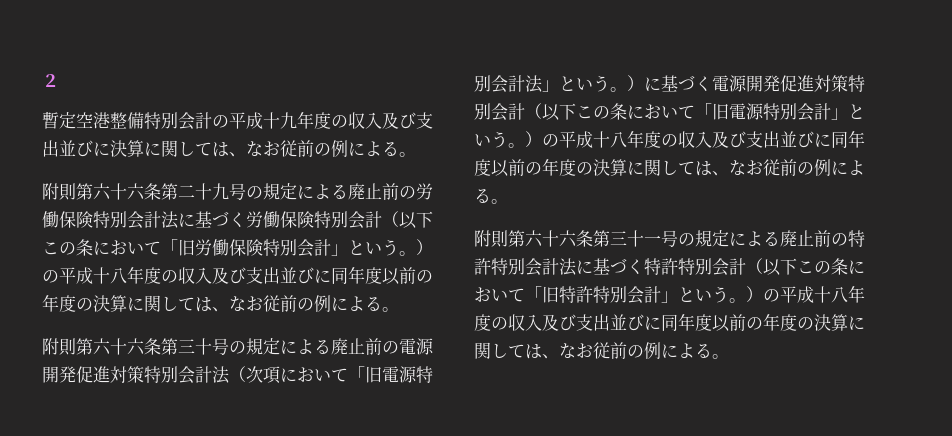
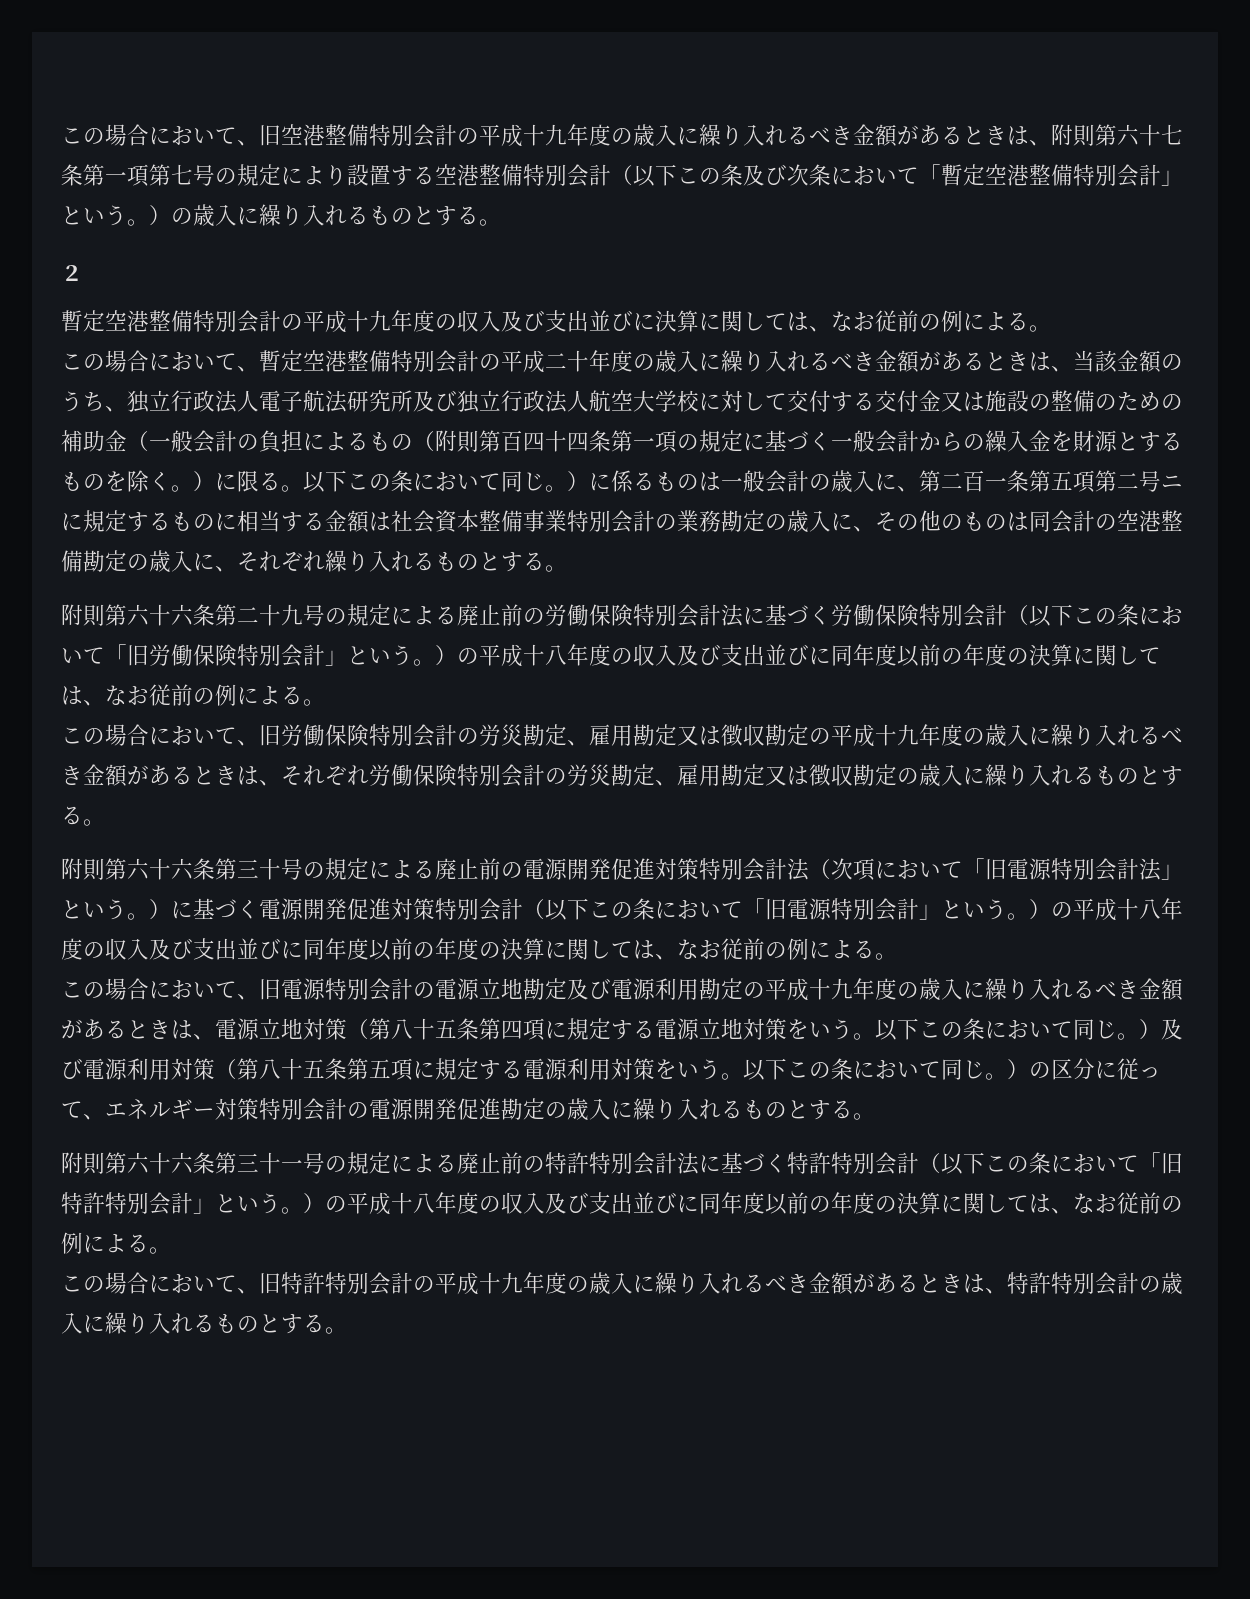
+ この場合において、旧空港整備特別会計の平成十九年度の歳入に繰り入れるべき金額があるときは、附則第六十七条第一項第七号の規定により設置する空港整備特別会計（以下この条及び次条において「暫定空港整備特別会計」という。）の歳入に繰り入れるものとする。
+ この場合において、暫定空港整備特別会計の平成二十年度の歳入に繰り入れるべき金額があるときは、当該金額のうち、独立行政法人電子航法研究所及び独立行政法人航空大学校に対して交付する交付金又は施設の整備のための補助金（一般会計の負担によるもの（附則第百四十四条第一項の規定に基づく一般会計からの繰入金を財源とするものを除く。）に限る。以下この条において同じ。）に係るものは一般会計の歳入に、第二百一条第五項第二号ニに規定するものに相当する金額は社会資本整備事業特別会計の業務勘定の歳入に、その他のものは同会計の空港整備勘定の歳入に、それぞれ繰り入れるものとする。
+ この場合において、旧労働保険特別会計の労災勘定、雇用勘定又は徴収勘定の平成十九年度の歳入に繰り入れるべき金額があるときは、それぞれ労働保険特別会計の労災勘定、雇用勘定又は徴収勘定の歳入に繰り入れるものとする。
+ この場合において、旧電源特別会計の電源立地勘定及び電源利用勘定の平成十九年度の歳入に繰り入れるべき金額があるときは、電源立地対策（第八十五条第四項に規定する電源立地対策をいう。以下この条において同じ。）及び電源利用対策（第八十五条第五項に規定する電源利用対策をいう。以下この条において同じ。）の区分に従って、エネルギー対策特別会計の電源開発促進勘定の歳入に繰り入れるものとする。
+ この場合において、旧特許特別会計の平成十九年度の歳入に繰り入れるべき金額があるときは、特許特別会計の歳入に繰り入れるものとする。

